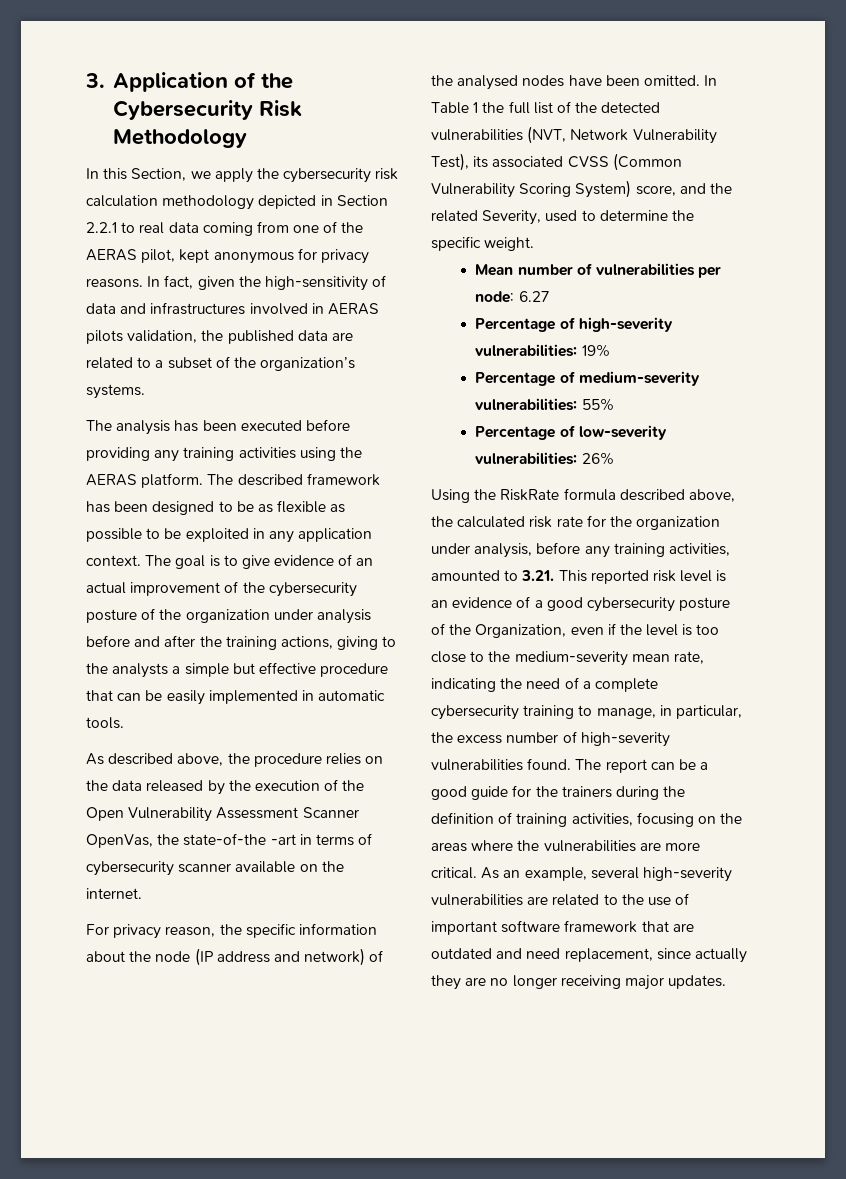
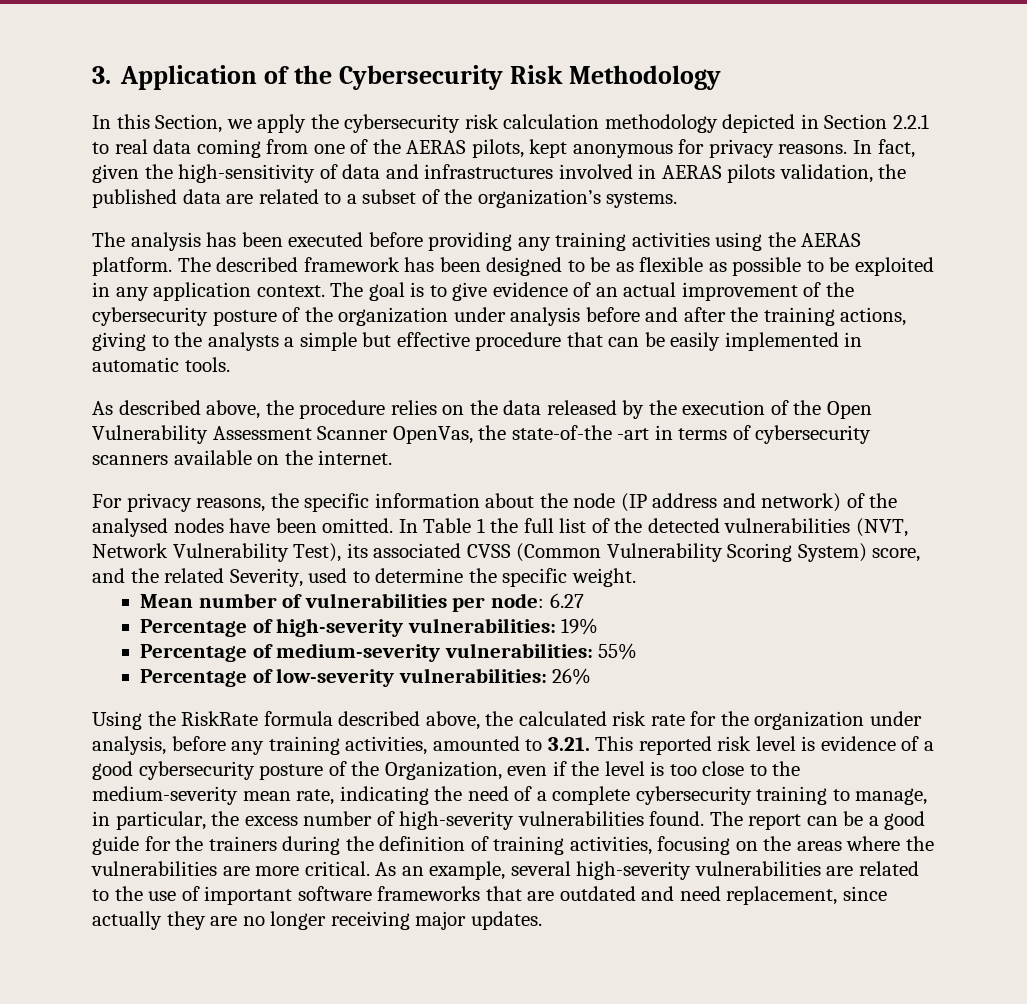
- In this Section, we apply the cybersecurity risk calculation methodology depicted in Section 2.2.1 to real data coming from one of the AERAS pilot, kept anonymous for privacy reasons.
+ In this Section, we apply the cybersecurity risk calculation methodology depicted in Section 2.2.1 to real data coming from one of the AERAS pilots, kept anonymous for privacy reasons.
- As described above, the procedure relies on the data released by the execution of the Open Vulnerability Assessment Scanner OpenVas, the state-of-the -art in terms of cybersecurity scanner available on the internet.
+ As described above, the procedure relies on the data released by the execution of the Open Vulnerability Assessment Scanner OpenVas, the state-of-the -art in terms of cybersecurity scanners available on the internet.
- For privacy reason, the specific information about the node (IP address and network) of the analysed nodes have been omitted.
+ For privacy reasons, the specific information about the node (IP address and network) of the analysed nodes have been omitted.
- Using the RiskRate formula described above, the calculated risk rate for the organization under analysis, before any training activities, amounted to 3.21. This reported risk level is an evidence of a good cybersecurity posture of the Organization, even if the level is too close to the medium-severity mean rate, indicating the need of a complete cybersecurity training to manage, in particular, the excess number of high-severity vulnerabilities found.
+ Using the RiskRate formula described above, the calculated risk rate for the organization under analysis, before any training activities, amounted to 3.21. This reported risk level is evidence of a good cybersecurity posture of the Organization, even if the level is too close to the medium-severity mean rate, indicating the need of a complete cybersecurity training to manage, in particular, the excess number of high-severity vulnerabilities found.
- As an example, several high-severity vulnerabilities are related to the use of important software framework that are outdated and need replacement, since actually they are no longer receiving major updates.
+ As an example, several high-severity vulnerabilities are related to the use of important software frameworks that are outdated and need replacement, since actually they are no longer receiving major updates.

